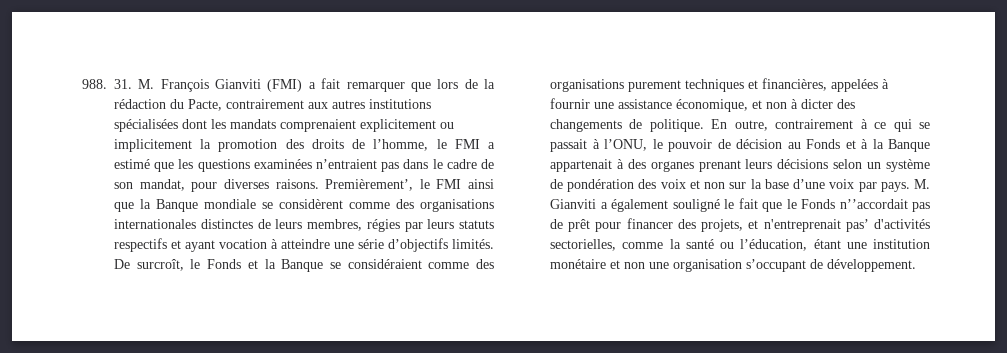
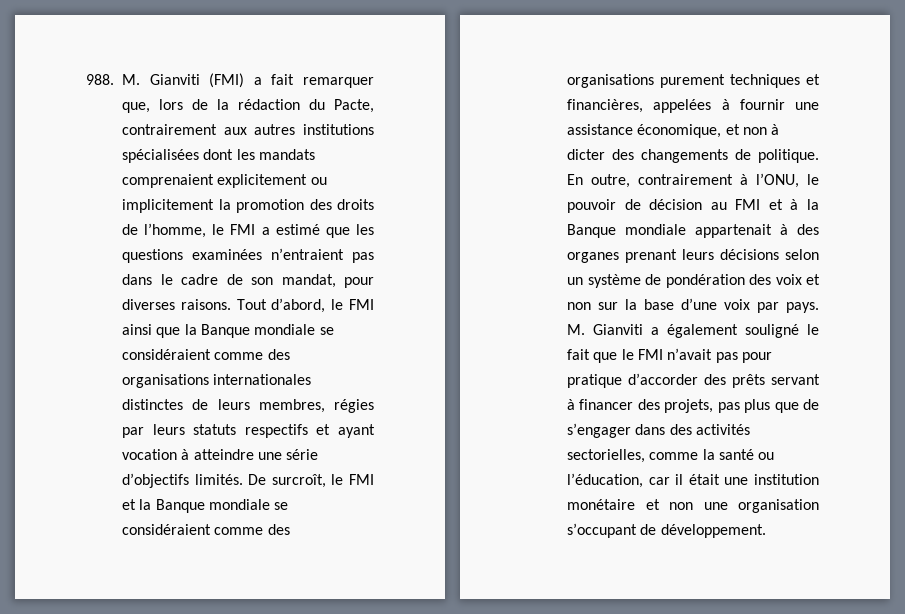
- 988. 31. M. François Gianviti (FMI) a fait remarquer que lors de la rédaction du Pacte, contrairement aux autres institutions spécialisées dont les mandats comprenaient explicitement ou implicitement la promotion des droits de l’homme, le FMI a estimé que les questions examinées n’entraient pas dans le cadre de son mandat, pour diverses raisons.
+ 988. M. Gianviti (FMI) a fait remarquer que, lors de la rédaction du Pacte, contrairement aux autres institutions spécialisées dont les mandats comprenaient explicitement ou implicitement la promotion des droits de l’homme, le FMI a estimé que les questions examinées n’entraient pas dans le cadre de son mandat, pour diverses raisons.
- Premièrement’, le FMI ainsi que la Banque mondiale se considèrent comme des organisations internationales distinctes de leurs membres, régies par leurs statuts respectifs et ayant vocation à atteindre une série d’objectifs limités.
+ Tout d’abord, le FMI ainsi que la Banque mondiale se considéraient comme des organisations internationales distinctes de leurs membres, régies par leurs statuts respectifs et ayant vocation à atteindre une série d’objectifs limités.
- De surcroît, le Fonds et la Banque se considéraient comme des organisations purement techniques et financières, appelées à fournir une assistance économique, et non à dicter des changements de politique.
+ De surcroît, le FMI et la Banque mondiale se considéraient comme des organisations purement techniques et financières, appelées à fournir une assistance économique, et non à dicter des changements de politique.
- En outre, contrairement à ce qui se passait à l’ONU, le pouvoir de décision au Fonds et à la Banque appartenait à des organes prenant leurs décisions selon un système de pondération des voix et non sur la base d’une voix par pays.
+ En outre, contrairement à l’ONU, le pouvoir de décision au FMI et à la Banque mondiale appartenait à des organes prenant leurs décisions selon un système de pondération des voix et non sur la base d’une voix par pays.
- M. Gianviti a également souligné le fait que le Fonds n’’accordait pas de prêt pour financer des projets, et n'entreprenait pas’ d'activités sectorielles, comme la santé ou l’éducation, étant une institution monétaire et non une organisation s’occupant de développement.
+ M. Gianviti a également souligné le fait que le FMI n’avait pas pour pratique d’accorder des prêts servant à financer des projets, pas plus que de s’engager dans des activités sectorielles, comme la santé ou l’éducation, car il était une institution monétaire et non une organisation s’occupant de développement.

